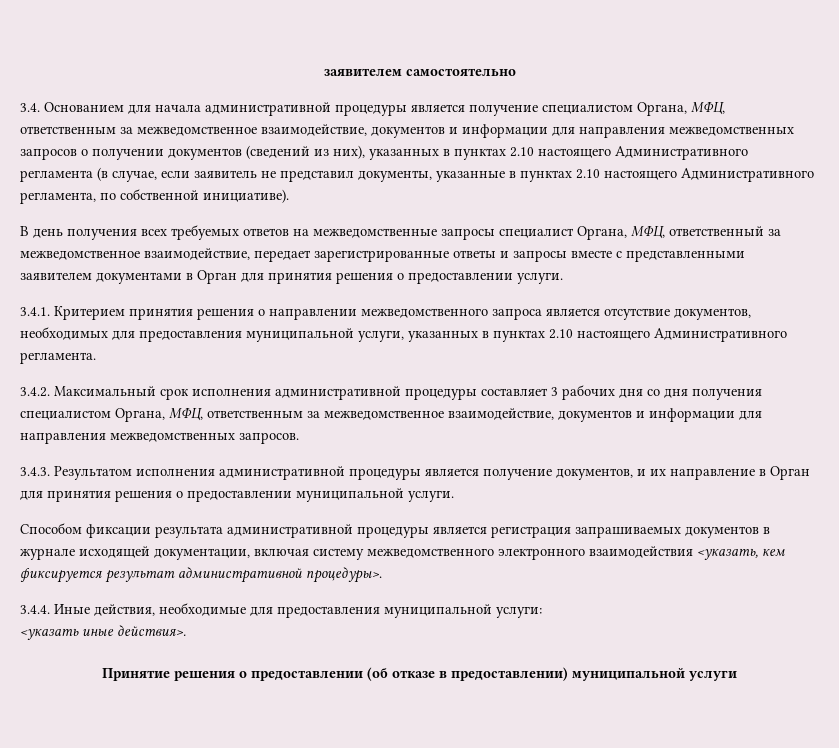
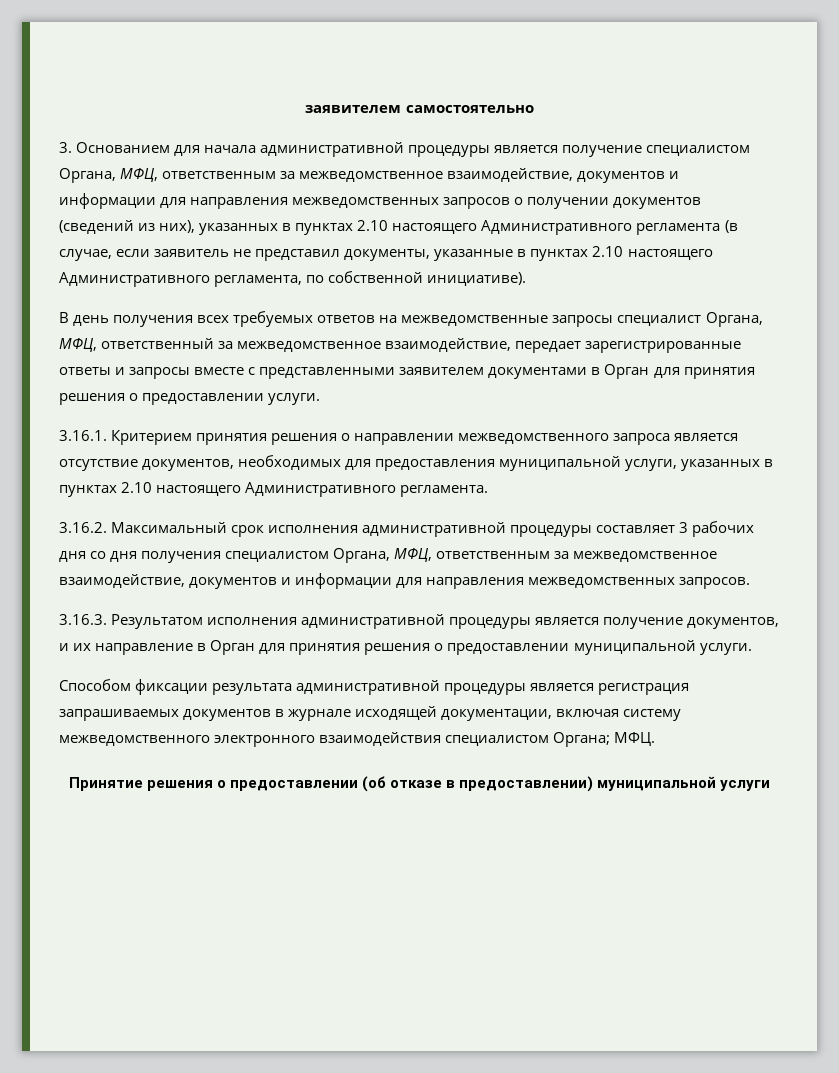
- 3.4. Основанием для начала административной процедуры является получение специалистом Органа, МФЦ, ответственным за межведомственное взаимодействие, документов и информации для направления межведомственных запросов о получении документов (сведений из них), указанных в пунктах 2.10 настоящего Административного регламента (в случае, если заявитель не представил документы, указанные в пунктах 2.10 настоящего Административного регламента, по собственной инициативе).
+ 3. Основанием для начала административной процедуры является получение специалистом Органа, МФЦ, ответственным за межведомственное взаимодействие, документов и информации для направления межведомственных запросов о получении документов (сведений из них), указанных в пунктах 2.10 настоящего Административного регламента (в случае, если заявитель не представил документы, указанные в пунктах 2.10 настоящего Административного регламента, по собственной инициативе).
- 3.4.1. Критерием принятия решения о направлении межведомственного запроса является отсутствие документов, необходимых для предоставления муниципальной услуги, указанных в пунктах 2.10 настоящего Административного регламента.
+ 3.16.1. Критерием принятия решения о направлении межведомственного запроса является отсутствие документов, необходимых для предоставления муниципальной услуги, указанных в пунктах 2.10 настоящего Административного регламента.
- 3.4.2. Максимальный срок исполнения административной процедуры составляет 3 рабочих дня со дня получения специалистом Органа, МФЦ, ответственным за межведомственное взаимодействие, документов и информации для направления межведомственных запросов.
+ 3.16.2. Максимальный срок исполнения административной процедуры составляет 3 рабочих дня со дня получения специалистом Органа, МФЦ, ответственным за межведомственное взаимодействие, документов и информации для направления межведомственных запросов.
- 3.4.3. Результатом исполнения административной процедуры является получение документов, и их направление в Орган для принятия решения о предоставлении муниципальной услуги.
+ 3.16.3. Результатом исполнения административной процедуры является получение документов, и их направление в Орган для принятия решения о предоставлении муниципальной услуги.
- Способом фиксации результата административной процедуры является регистрация запрашиваемых документов в журнале исходящей документации, включая систему межведомственного электронного взаимодействия <указать, кем фиксируется результат административной процедуры>.
- 3.4.4. Иные действия, необходимые для предоставления муниципальной услуги:
- <указать иные действия>.
+ Способом фиксации результата административной процедуры является регистрация запрашиваемых документов в журнале исходящей документации, включая систему межведомственного электронного взаимодействия специалистом Органа; МФЦ.

